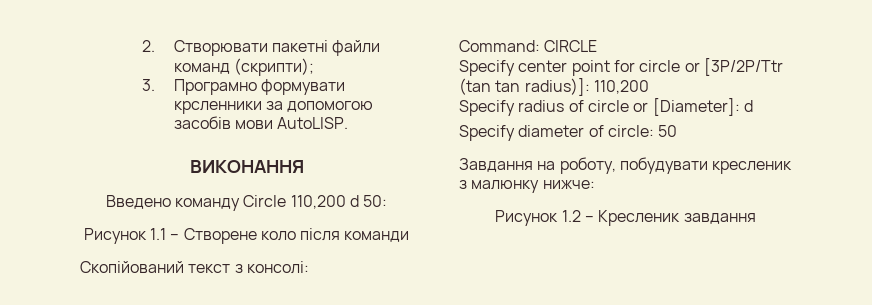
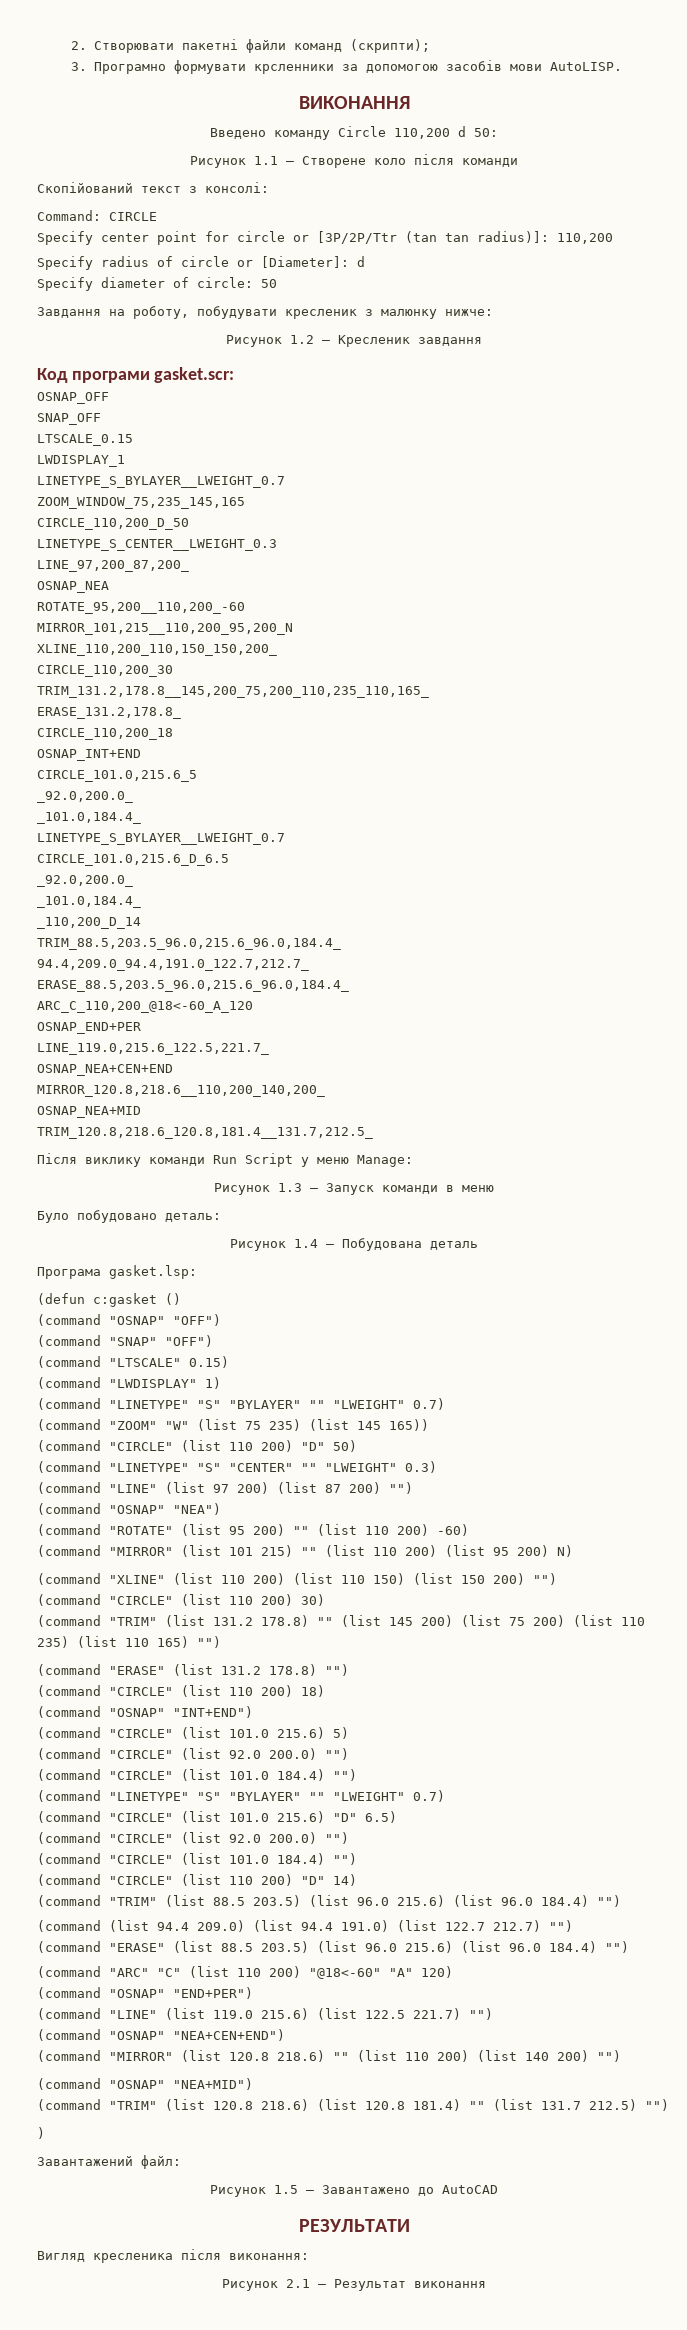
+ Код програми gasket.scr:
+ OSNAP_OFF
+ SNAP_OFF
+ LTSCALE_0.15
+ LWDISPLAY_1
+ LINETYPE_S_BYLAYER__LWEIGHT_0.7
+ ZOOM_WINDOW_75,235_145,165
+ CIRCLE_110,200_D_50
+ LINETYPE_S_CENTER__LWEIGHT_0.3
+ LINE_97,200_87,200_
+ OSNAP_NEA
+ ROTATE_95,200__110,200_-60
+ MIRROR_101,215__110,200_95,200_N
+ XLINE_110,200_110,150_150,200_
+ CIRCLE_110,200_30
+ TRIM_131.2,178.8__145,200_75,200_110,235_110,165_
+ ERASE_131.2,178.8_
+ CIRCLE_110,200_18
+ OSNAP_INT+END
+ CIRCLE_101.0,215.6_5
+ _92.0,200.0_
+ _101.0,184.4_
+ LINETYPE_S_BYLAYER__LWEIGHT_0.7
+ CIRCLE_101.0,215.6_D_6.5
+ _92.0,200.0_
+ _101.0,184.4_
+ _110,200_D_14
+ TRIM_88.5,203.5_96.0,215.6_96.0,184.4_
+ 94.4,209.0_94.4,191.0_122.7,212.7_
+ ERASE_88.5,203.5_96.0,215.6_96.0,184.4_
+ ARC_C_110,200_@18<-60_A_120
+ OSNAP_END+PER
+ LINE_119.0,215.6_122.5,221.7_
+ OSNAP_NEA+CEN+END
+ MIRROR_120.8,218.6__110,200_140,200_
+ OSNAP_NEA+MID
+ TRIM_120.8,218.6_120.8,181.4__131.7,212.5_
+ Після виклику команди Run Script у меню Manage:
+ Рисунок 1.3 – Запуск команди в меню
+ Було побудовано деталь:
+ Рисунок 1.4 – Побудована деталь
+ Програма gasket.lsp:
+ (defun c:gasket ()
+ (command "OSNAP" "OFF")
+ (command "SNAP" "OFF")
+ (command "LTSCALE" 0.15)
+ (command "LWDISPLAY" 1)
+ (command "LINETYPE" "S" "BYLAYER" "" "LWEIGHT" 0.7)
+ (command "ZOOM" "W" (list 75 235) (list 145 165))
+ (command "CIRCLE" (list 110 200) "D" 50)
+ (command "LINETYPE" "S" "CENTER" "" "LWEIGHT" 0.3)
+ (command "LINE" (list 97 200) (list 87 200) "")
+ (command "OSNAP" "NEA")
+ (command "ROTATE" (list 95 200) "" (list 110 200) -60)
+ (command "MIRROR" (list 101 215) "" (list 110 200) (list 95 200) N)
+ (command "XLINE" (list 110 200) (list 110 150) (list 150 200) "")
+ (command "CIRCLE" (list 110 200) 30)
+ (command "TRIM" (list 131.2 178.8) "" (list 145 200) (list 75 200) (list 110 235) (list 110 165) "")
+ (command "ERASE" (list 131.2 178.8) "")
+ (command "CIRCLE" (list 110 200) 18)
+ (command "OSNAP" "INT+END")
+ (command "CIRCLE" (list 101.0 215.6) 5)
+ (command "CIRCLE" (list 92.0 200.0) "")
+ (command "CIRCLE" (list 101.0 184.4) "")
+ (command "LINETYPE" "S" "BYLAYER" "" "LWEIGHT" 0.7)
+ (command "CIRCLE" (list 101.0 215.6) "D" 6.5)
+ (command "CIRCLE" (list 92.0 200.0) "")
+ (command "CIRCLE" (list 101.0 184.4) "")
+ (command "CIRCLE" (list 110 200) "D" 14)
+ (command "TRIM" (list 88.5 203.5) (list 96.0 215.6) (list 96.0 184.4) "")
+ (command (list 94.4 209.0) (list 94.4 191.0) (list 122.7 212.7) "")
+ (command "ERASE" (list 88.5 203.5) (list 96.0 215.6) (list 96.0 184.4) "")
+ (command "ARC" "C" (list 110 200) "@18<-60" "A" 120)
+ (command "OSNAP" "END+PER")
+ (command "LINE" (list 119.0 215.6) (list 122.5 221.7) "")
+ (command "OSNAP" "NEA+CEN+END")
+ (command "MIRROR" (list 120.8 218.6) "" (list 110 200) (list 140 200) "")
+ (command "OSNAP" "NEA+MID")
+ (command "TRIM" (list 120.8 218.6) (list 120.8 181.4) "" (list 131.7 212.5) "")
+ )
+ Завантажений файл:
+ Рисунок 1.5 – Завантажено до AutoCAD
+ РЕЗУЛЬТАТИ
+ Вигляд кресленика після виконання:
+ Рисунок 2.1 – Результат виконання

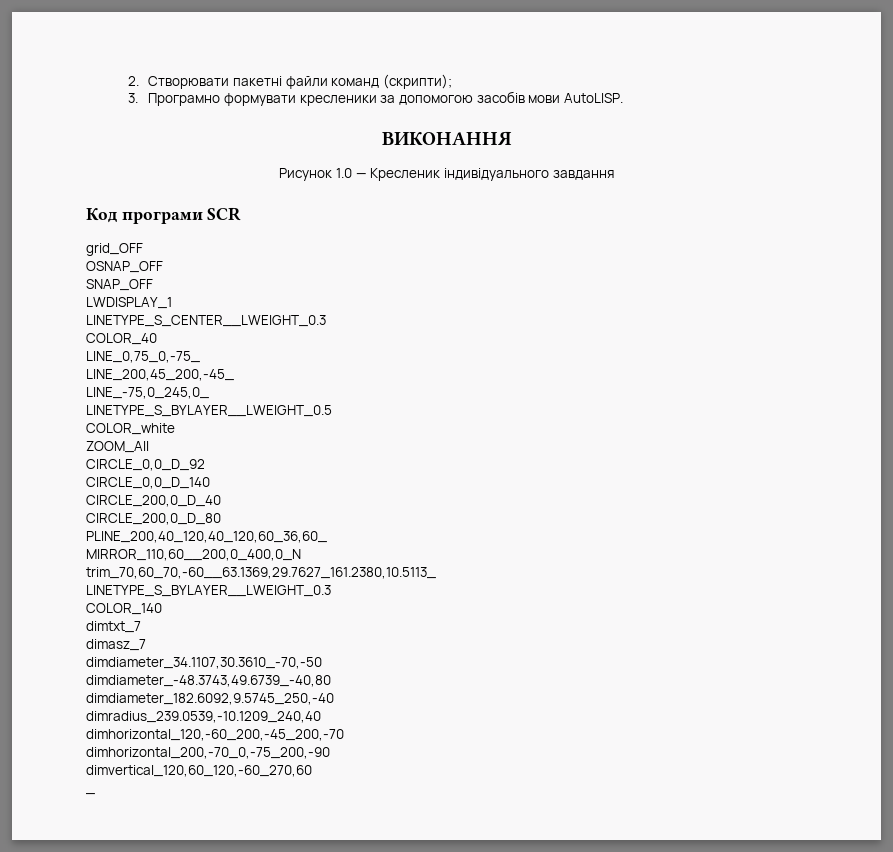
- 3. Програмно формувати крсленники за допомогою засобів мови AutoLISP.
+ 3. Програмно формувати кресленики за допомогою засобів мови AutoLISP.
- Введено команду Circle 110,200 d 50:
- Рисунок 1.1 – Створене коло після команди
- Скопійований текст з консолі:
- Command: CIRCLE
- Specify center point for circle or [3P/2P/Ttr (tan tan radius)]: 110,200
- Specify radius of circle or [Diameter]: d
- Specify diameter of circle: 50
- Завдання на роботу, побудувати кресленик з малюнку нижче:
- Рисунок 1.2 – Кресленик завдання
+ Рисунок 1.0 — Кресленик індивідуального завдання
- Код програми gasket.scr:
+ Код програми SCR
+ grid_OFF
- LTSCALE_0.15
  LWDISPLAY_1
- LINETYPE_S_BYLAYER__LWEIGHT_0.7
- ZOOM_WINDOW_75,235_145,165
- CIRCLE_110,200_D_50
  LINETYPE_S_CENTER__LWEIGHT_0.3
- LINE_97,200_87,200_
- OSNAP_NEA
- ROTATE_95,200__110,200_-60
- MIRROR_101,215__110,200_95,200_N
- XLINE_110,200_110,150_150,200_
- CIRCLE_110,200_30
- TRIM_131.2,178.8__145,200_75,200_110,235_110,165_
- ERASE_131.2,178.8_
- CIRCLE_110,200_18
- OSNAP_INT+END
- CIRCLE_101.0,215.6_5
- _92.0,200.0_
- _101.0,184.4_
- LINETYPE_S_BYLAYER__LWEIGHT_0.7
- CIRCLE_101.0,215.6_D_6.5
- _92.0,200.0_
- _101.0,184.4_
- _110,200_D_14
- TRIM_88.5,203.5_96.0,215.6_96.0,184.4_
- 94.4,209.0_94.4,191.0_122.7,212.7_
- ERASE_88.5,203.5_96.0,215.6_96.0,184.4_
- ARC_C_110,200_@18<-60_A_120
- OSNAP_END+PER
- LINE_119.0,215.6_122.5,221.7_
- OSNAP_NEA+CEN+END
- MIRROR_120.8,218.6__110,200_140,200_
- OSNAP_NEA+MID
- TRIM_120.8,218.6_120.8,181.4__131.7,212.5_
- Після виклику команди Run Script у меню Manage:
- Рисунок 1.3 – Запуск команди в меню
- Було побудовано деталь:
- Рисунок 1.4 – Побудована деталь
- Програма gasket.lsp:
- (defun c:gasket ()
- (command "OSNAP" "OFF")
- (command "SNAP" "OFF")
- (command "LTSCALE" 0.15)
- (command "LWDISPLAY" 1)
- (command "LINETYPE" "S" "BYLAYER" "" "LWEIGHT" 0.7)
- (command "ZOOM" "W" (list 75 235) (list 145 165))
- (command "CIRCLE" (list 110 200) "D" 50)
- (command "LINETYPE" "S" "CENTER" "" "LWEIGHT" 0.3)
- (command "LINE" (list 97 200) (list 87 200) "")
- (command "OSNAP" "NEA")
- (command "ROTATE" (list 95 200) "" (list 110 200) -60)
- (command "MIRROR" (list 101 215) "" (list 110 200) (list 95 200) N)
- (command "XLINE" (list 110 200) (list 110 150) (list 150 200) "")
- (command "CIRCLE" (list 110 200) 30)
- (command "TRIM" (list 131.2 178.8) "" (list 145 200) (list 75 200) (list 110 235) (list 110 165) "")
- (command "ERASE" (list 131.2 178.8) "")
- (command "CIRCLE" (list 110 200) 18)
- (command "OSNAP" "INT+END")
- (command "CIRCLE" (list 101.0 215.6) 5)
- (command "CIRCLE" (list 92.0 200.0) "")
- (command "CIRCLE" (list 101.0 184.4) "")
- (command "LINETYPE" "S" "BYLAYER" "" "LWEIGHT" 0.7)
- (command "CIRCLE" (list 101.0 215.6) "D" 6.5)
- (command "CIRCLE" (list 92.0 200.0) "")
- (command "CIRCLE" (list 101.0 184.4) "")
- (command "CIRCLE" (list 110 200) "D" 14)
- (command "TRIM" (list 88.5 203.5) (list 96.0 215.6) (list 96.0 184.4) "")
- (command (list 94.4 209.0) (list 94.4 191.0) (list 122.7 212.7) "")
- (command "ERASE" (list 88.5 203.5) (list 96.0 215.6) (list 96.0 184.4) "")
- (command "ARC" "C" (list 110 200) "@18<-60" "A" 120)
- (command "OSNAP" "END+PER")
- (command "LINE" (list 119.0 215.6) (list 122.5 221.7) "")
- (command "OSNAP" "NEA+CEN+END")
- (command "MIRROR" (list 120.8 218.6) "" (list 110 200) (list 140 200) "")
- (command "OSNAP" "NEA+MID")
- (command "TRIM" (list 120.8 218.6) (list 120.8 181.4) "" (list 131.7 212.5) "")
- )
- Завантажений файл:
- Рисунок 1.5 – Завантажено до AutoCAD
- РЕЗУЛЬТАТИ
- Вигляд кресленика після виконання:
- Рисунок 2.1 – Результат виконання
+ COLOR_40
+ LINE_0,75_0,-75_
+ LINE_200,45_200,-45_
+ LINE_-75,0_245,0_
+ LINETYPE_S_BYLAYER__LWEIGHT_0.5
+ COLOR_white
+ ZOOM_All
+ CIRCLE_0,0_D_92
+ CIRCLE_0,0_D_140
+ CIRCLE_200,0_D_40
+ CIRCLE_200,0_D_80
+ PLINE_200,40_120,40_120,60_36,60_
+ MIRROR_110,60__200,0_400,0_N
+ trim_70,60_70,-60__63.1369,29.7627_161.2380,10.5113_
+ LINETYPE_S_BYLAYER__LWEIGHT_0.3
+ COLOR_140
+ dimtxt_7
+ dimasz_7
+ dimdiameter_34.1107,30.3610_-70,-50
+ dimdiameter_-48.3743,49.6739_-40,80
+ dimdiameter_182.6092,9.5745_250,-40
+ dimradius_239.0539,-10.1209_240,40
+ dimhorizontal_120,-60_200,-45_200,-70
+ dimhorizontal_200,-70_0,-75_200,-90
+ dimvertical_120,60_120,-60_270,60
+ _

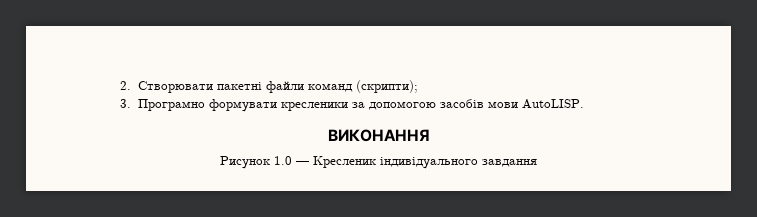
- Код програми SCR
- grid_OFF
- OSNAP_OFF
- SNAP_OFF
- LWDISPLAY_1
- LINETYPE_S_CENTER__LWEIGHT_0.3
- COLOR_40
- LINE_0,75_0,-75_
- LINE_200,45_200,-45_
- LINE_-75,0_245,0_
- LINETYPE_S_BYLAYER__LWEIGHT_0.5
- COLOR_white
- ZOOM_All
- CIRCLE_0,0_D_92
- CIRCLE_0,0_D_140
- CIRCLE_200,0_D_40
- CIRCLE_200,0_D_80
- PLINE_200,40_120,40_120,60_36,60_
- MIRROR_110,60__200,0_400,0_N
- trim_70,60_70,-60__63.1369,29.7627_161.2380,10.5113_
- LINETYPE_S_BYLAYER__LWEIGHT_0.3
- COLOR_140
- dimtxt_7
- dimasz_7
- dimdiameter_34.1107,30.3610_-70,-50
- dimdiameter_-48.3743,49.6739_-40,80
- dimdiameter_182.6092,9.5745_250,-40
- dimradius_239.0539,-10.1209_240,40
- dimhorizontal_120,-60_200,-45_200,-70
- dimhorizontal_200,-70_0,-75_200,-90
- dimvertical_120,60_120,-60_270,60
- _

